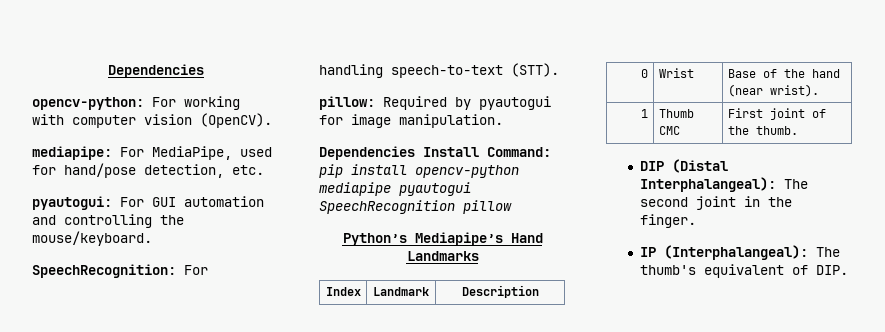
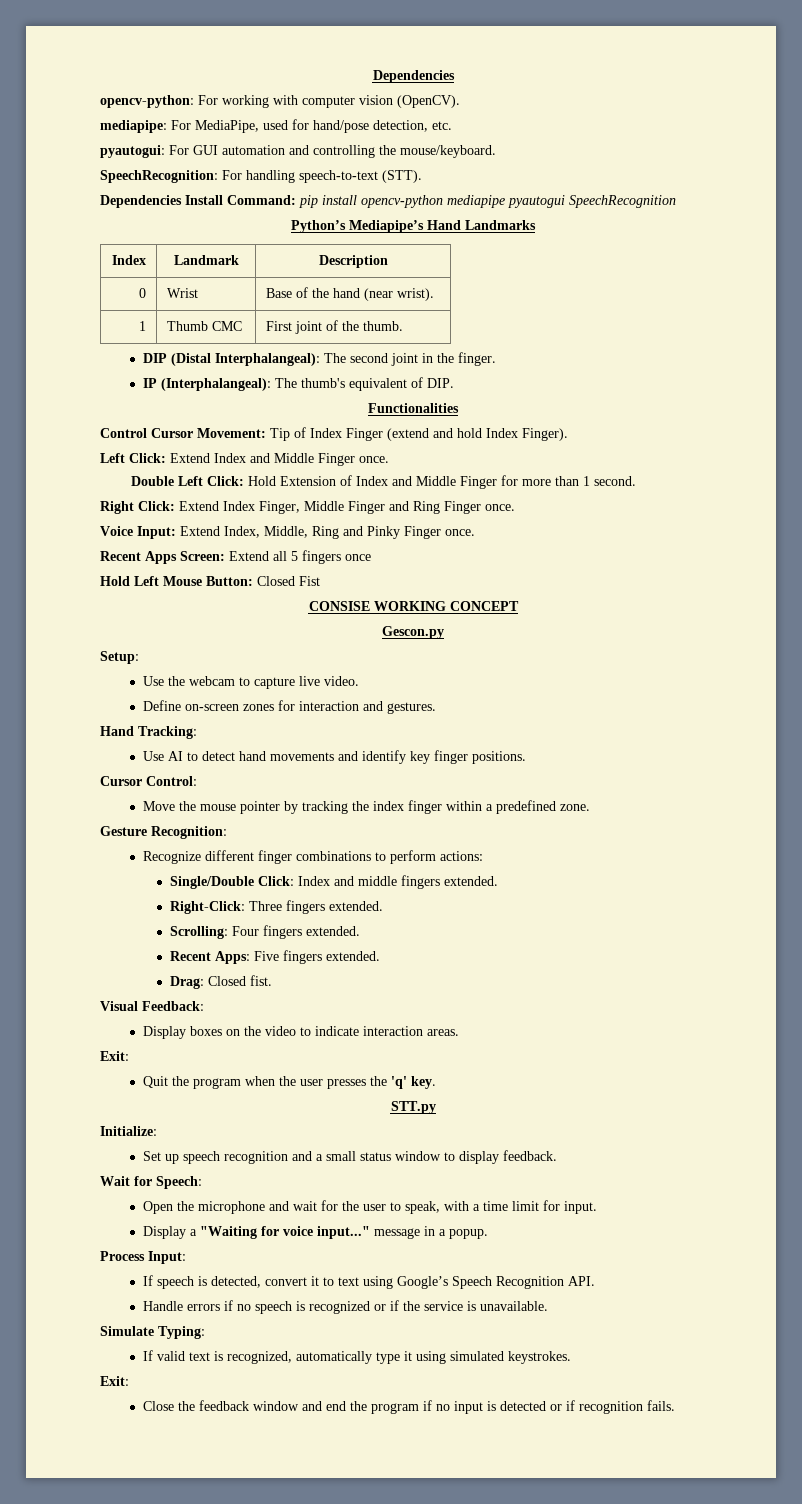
- pillow: Required by pyautogui for image manipulation.
- Dependencies Install Command: pip install opencv-python mediapipe pyautogui SpeechRecognition pillow
+ Dependencies Install Command: pip install opencv-python mediapipe pyautogui SpeechRecognition
+ Functionalities
+ Control Cursor Movement: Tip of Index Finger (extend and hold Index Finger).
+ Left Click: Extend Index and Middle Finger once.
+ Double Left Click: Hold Extension of Index and Middle Finger for more than 1 second.
+ Right Click: Extend Index Finger, Middle Finger and Ring Finger once.
+ Voice Input: Extend Index, Middle, Ring and Pinky Finger once.
+ Recent Apps Screen: Extend all 5 fingers once
+ Hold Left Mouse Button: Closed Fist
+ CONSISE WORKING CONCEPT
+ Gescon.py
+ Setup:
+ Use the webcam to capture live video.
+ Define on-screen zones for interaction and gestures.
+ Hand Tracking:
+ Use AI to detect hand movements and identify key finger positions.
+ Cursor Control:
+ Move the mouse pointer by tracking the index finger within a predefined zone.
+ Gesture Recognition:
+ Recognize different finger combinations to perform actions:
+ Single/Double Click: Index and middle fingers extended.
+ Right-Click: Three fingers extended.
+ Scrolling: Four fingers extended.
+ Recent Apps: Five fingers extended.
+ Drag: Closed fist.
+ Visual Feedback:
+ Display boxes on the video to indicate interaction areas.
+ Exit:
+ Quit the program when the user presses the 'q' key.
+ STT.py
+ Initialize:
+ Set up speech recognition and a small status window to display feedback.
+ Wait for Speech:
+ Open the microphone and wait for the user to speak, with a time limit for input.
+ Display a "Waiting for voice input..." message in a popup.
+ Process Input:
+ If speech is detected, convert it to text using Google’s Speech Recognition API.
+ Handle errors if no speech is recognized or if the service is unavailable.
+ Simulate Typing:
+ If valid text is recognized, automatically type it using simulated keystrokes.
+ Exit:
+ Close the feedback window and end the program if no input is detected or if recognition fails.

